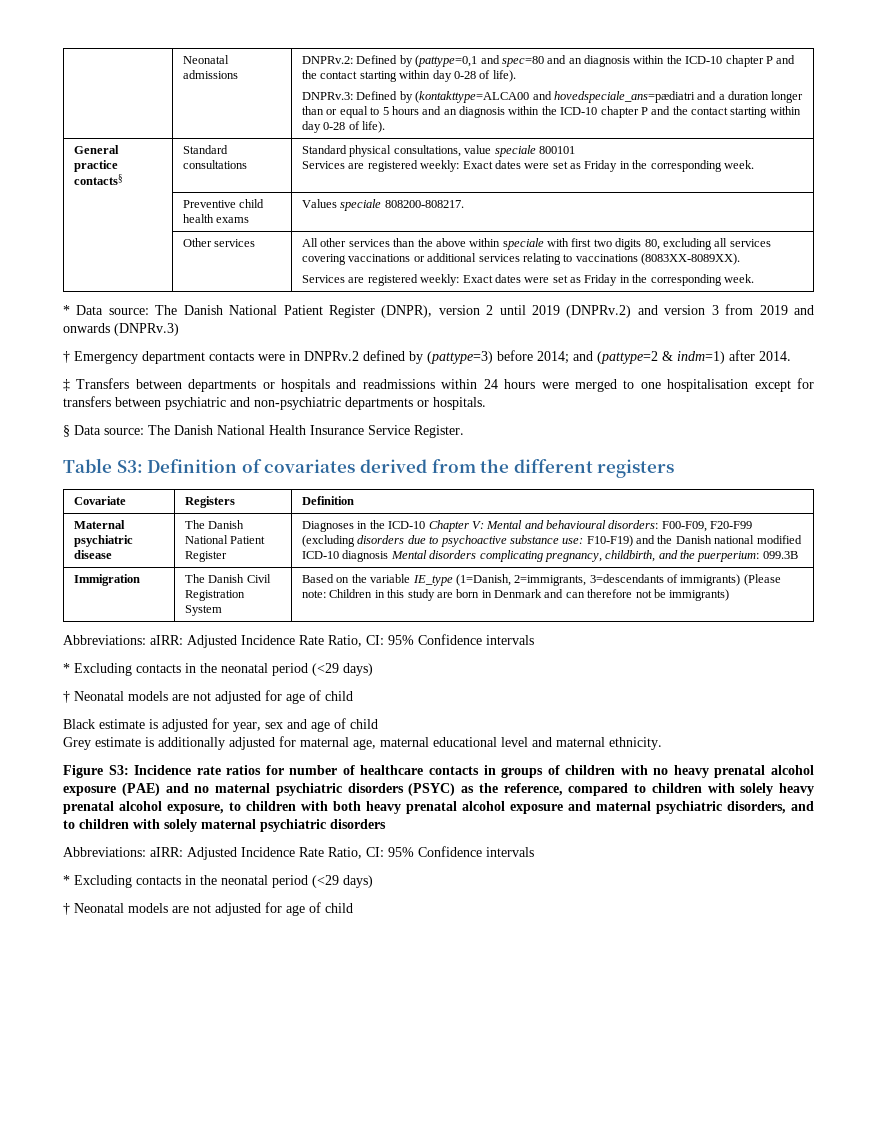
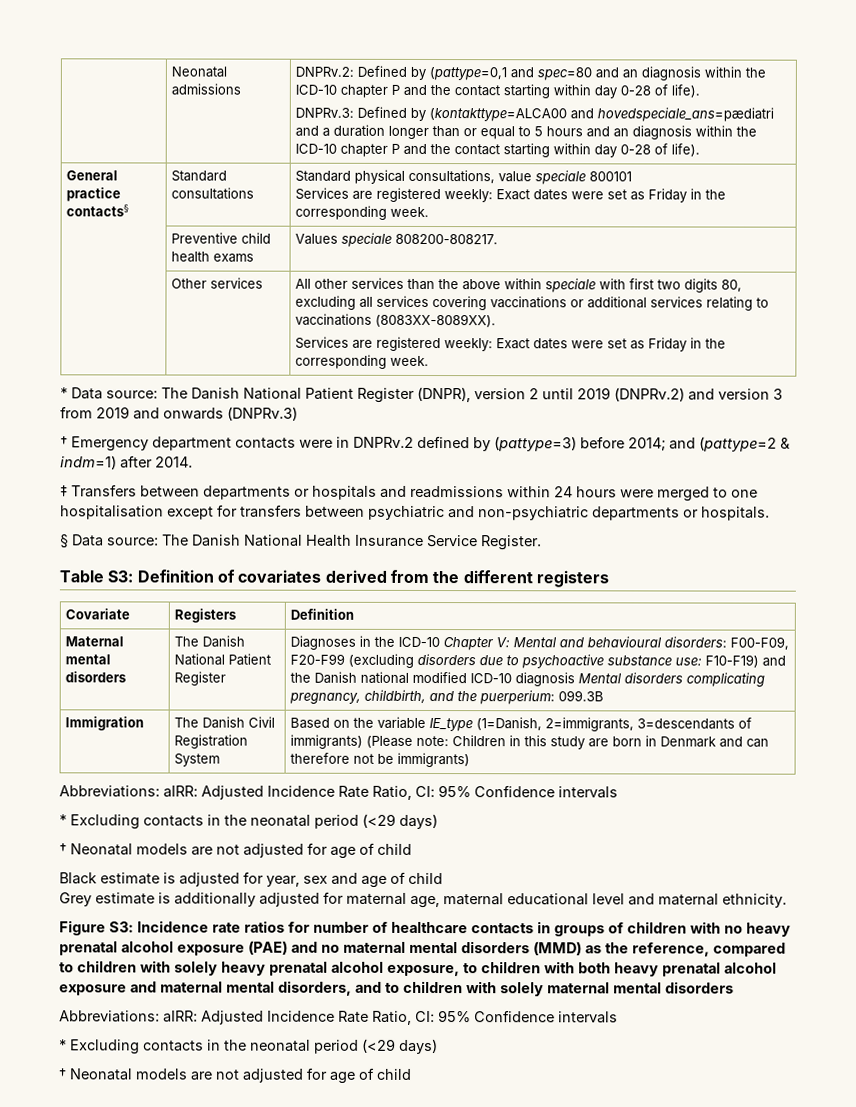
- Maternal psychiatric disease
+ Maternal mental disorders
- Figure S3: Incidence rate ratios for number of healthcare contacts in groups of children with no heavy prenatal alcohol exposure (PAE) and no maternal psychiatric disorders (PSYC) as the reference, compared to children with solely heavy prenatal alcohol exposure, to children with both heavy prenatal alcohol exposure and maternal psychiatric disorders, and to children with solely maternal psychiatric disorders
+ Figure S3: Incidence rate ratios for number of healthcare contacts in groups of children with no heavy prenatal alcohol exposure (PAE) and no maternal mental disorders (MMD) as the reference, compared to children with solely heavy prenatal alcohol exposure, to children with both heavy prenatal alcohol exposure and maternal mental disorders, and to children with solely maternal mental disorders

